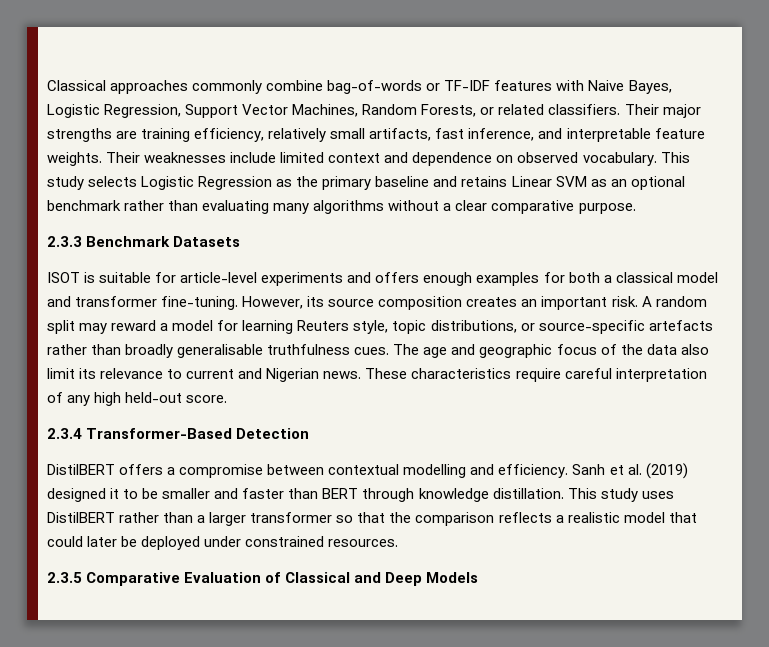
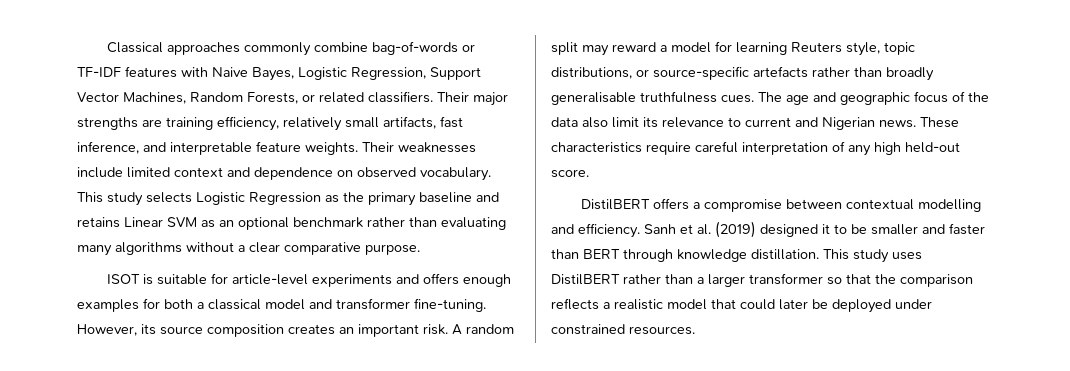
- 2.3.3 Benchmark Datasets
- 2.3.4 Transformer-Based Detection
- 2.3.5 Comparative Evaluation of Classical and Deep Models

